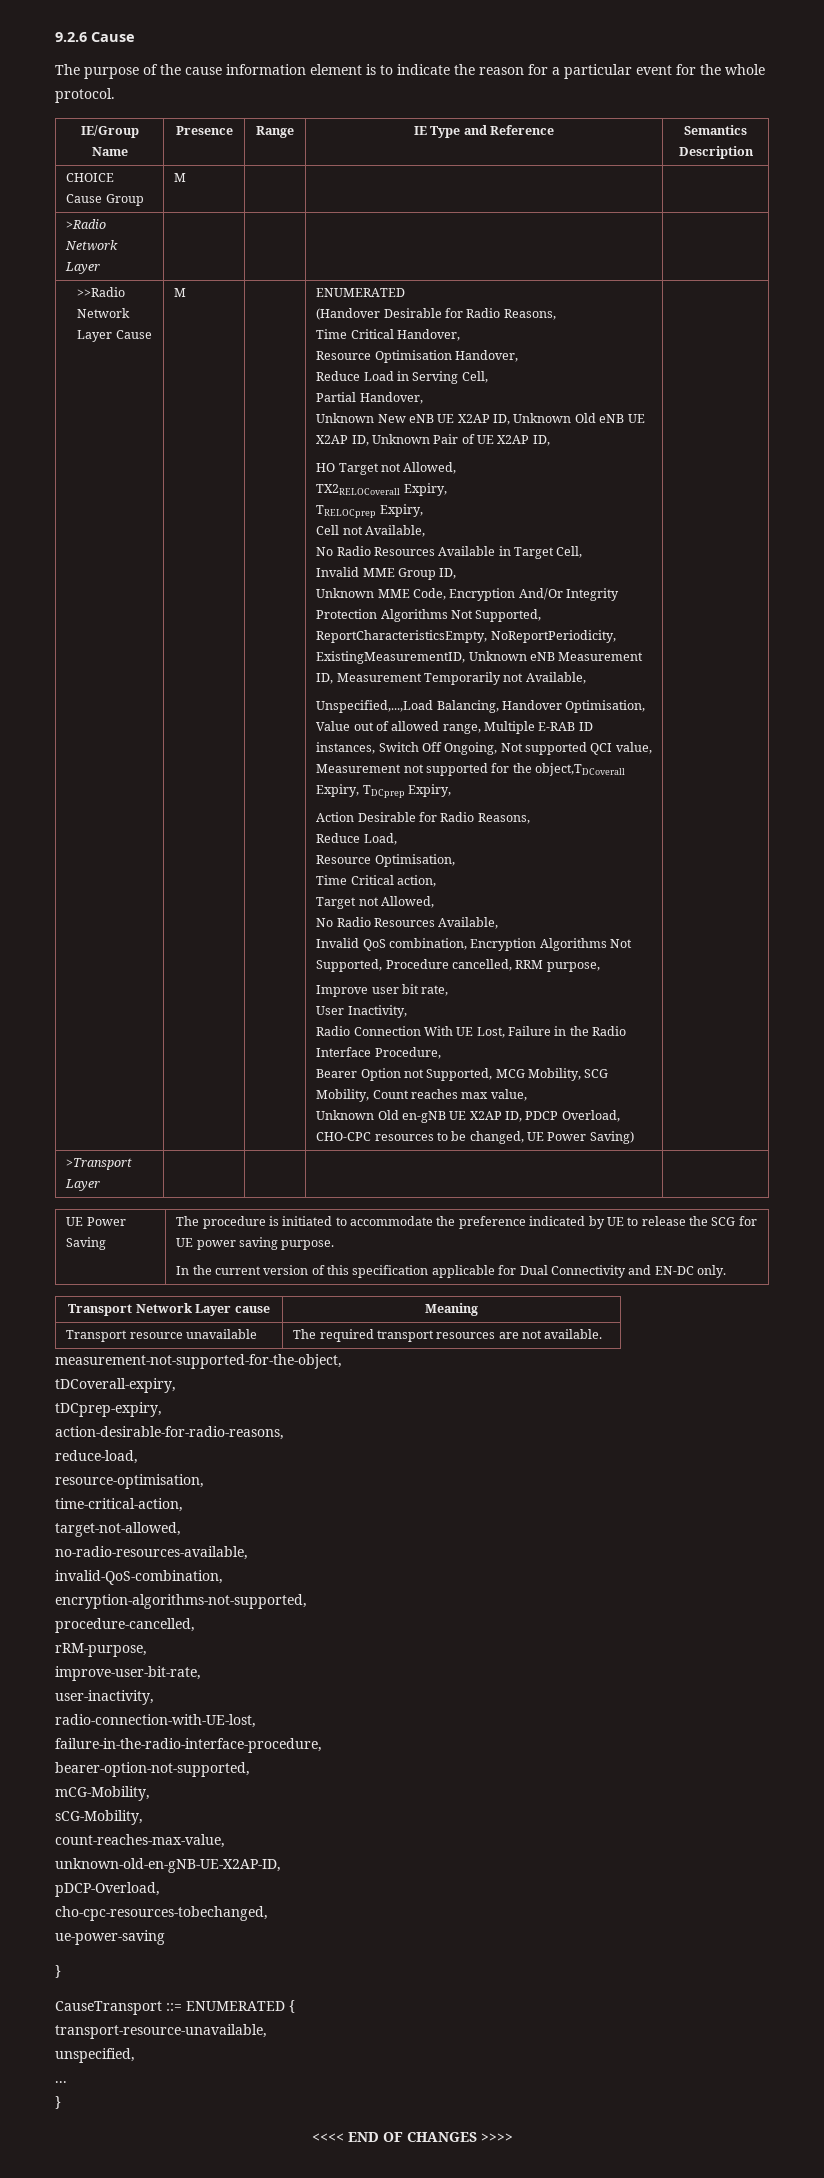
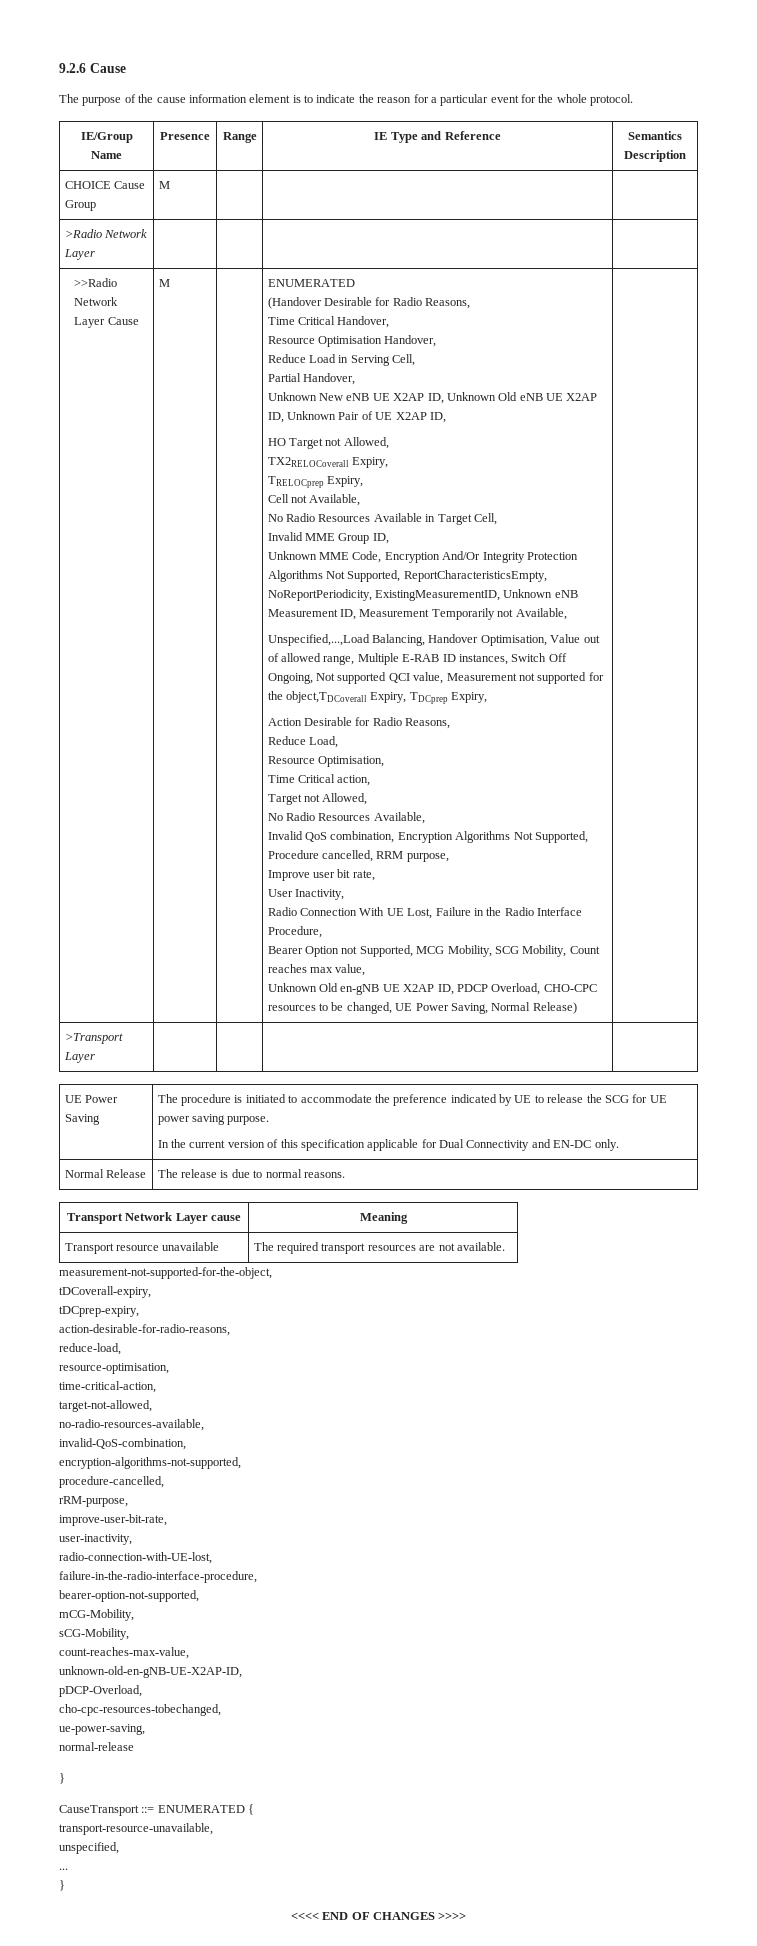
- Unknown Old en-gNB UE X2AP ID, PDCP Overload, CHO-CPC resources to be changed, UE Power Saving)
+ Unknown Old en-gNB UE X2AP ID, PDCP Overload, CHO-CPC resources to be changed, UE Power Saving, Normal Release)
+ Normal Release | The release is due to normal reasons.
- ue-power-saving
+ ue-power-saving,
+ normal-release

